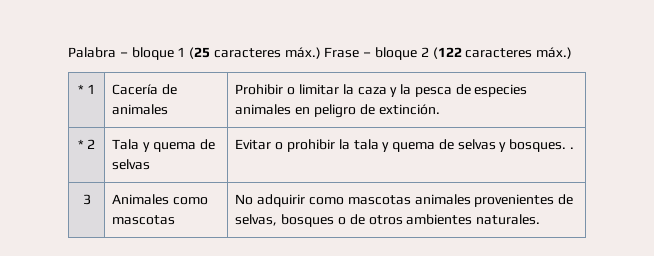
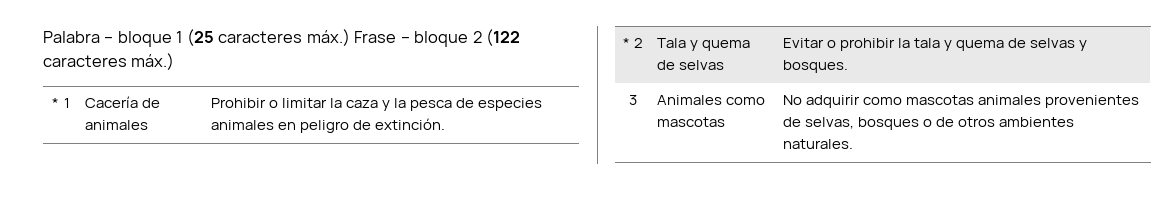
- * 2 | Tala y quema de selvas | Evitar o prohibir la tala y quema de selvas y bosques. .
+ * 2 | Tala y quema de selvas | Evitar o prohibir la tala y quema de selvas y bosques.

